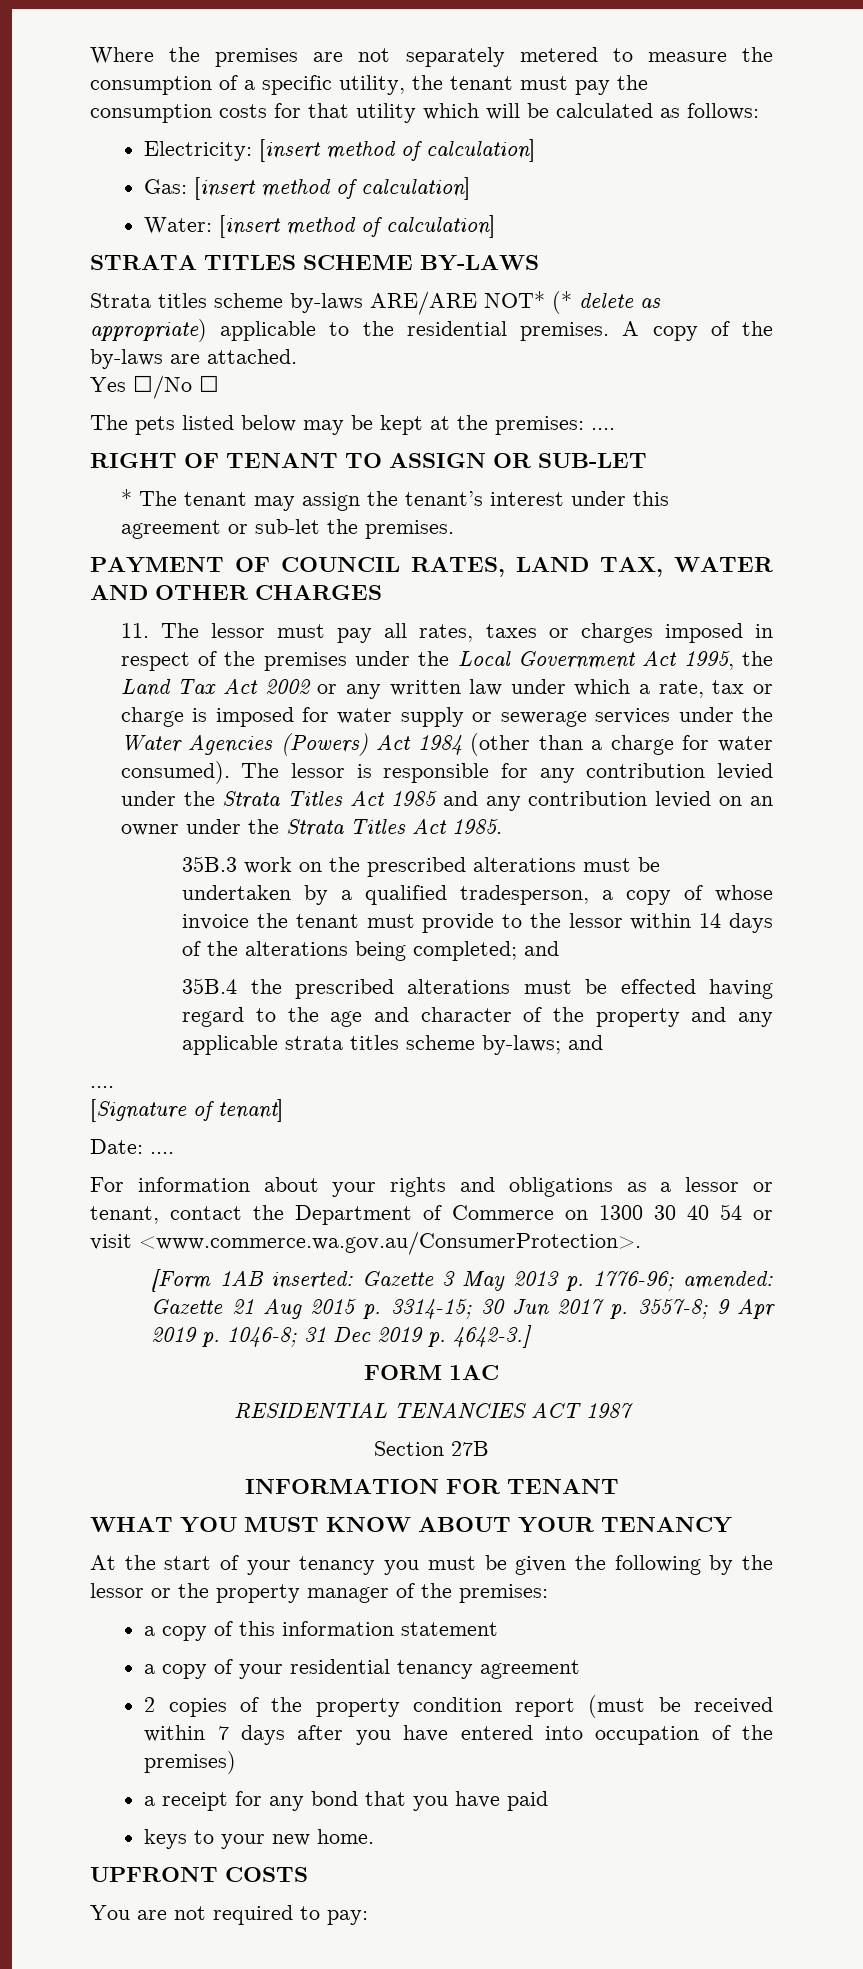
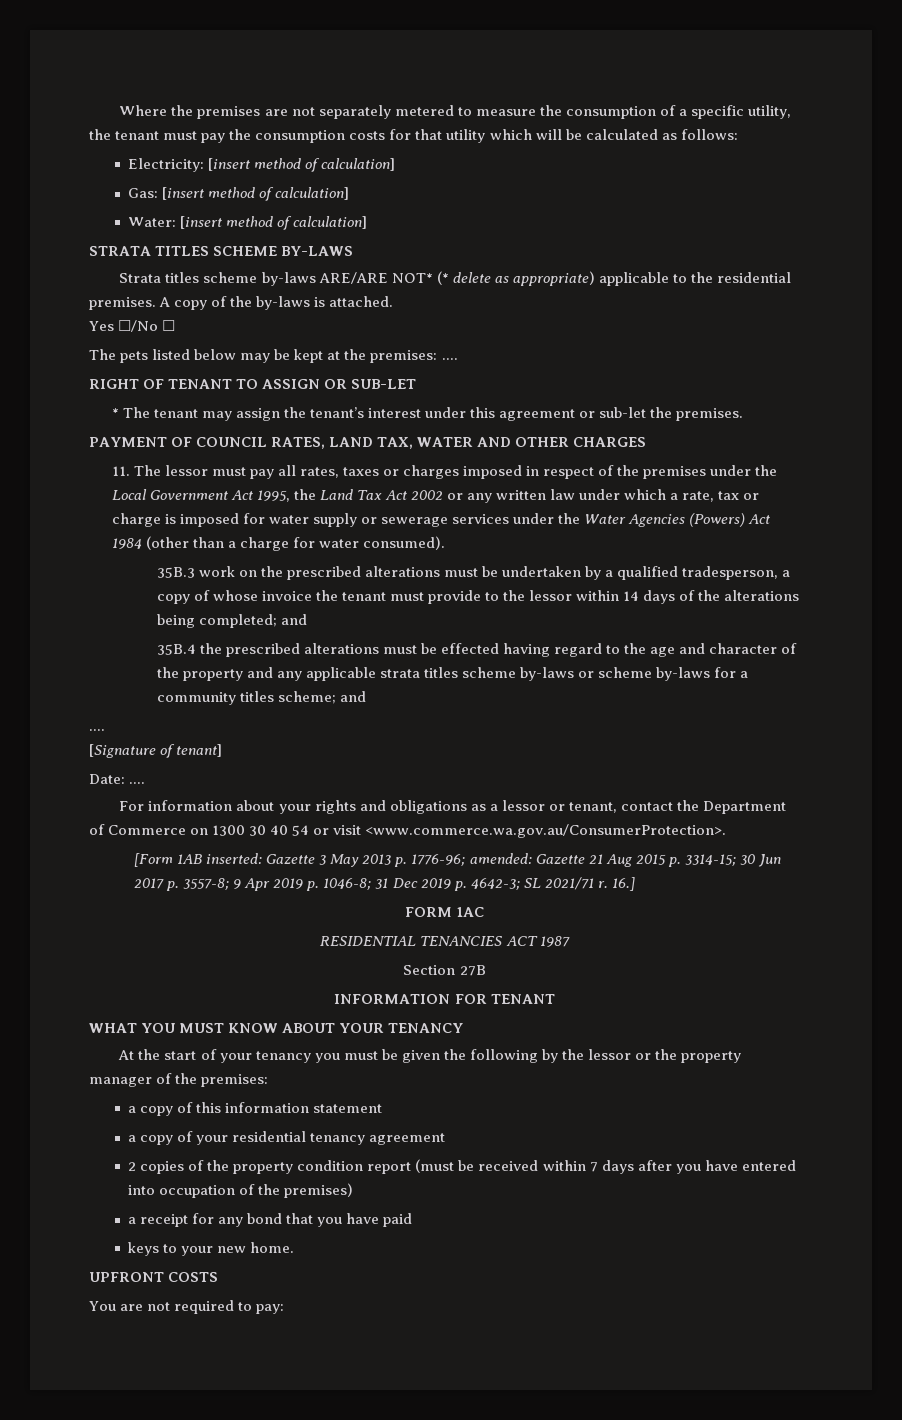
- A copy of the by-laws are attached.
+ A copy of the by-laws is attached.
- The lessor is responsible for any contribution levied under the Strata Titles Act 1985 and any contribution levied on an owner under the Strata Titles Act 1985.
- 35B.4 the prescribed alterations must be effected having regard to the age and character of the property and any applicable strata titles scheme by-laws; and
+ 35B.4 the prescribed alterations must be effected having regard to the age and character of the property and any applicable strata titles scheme by-laws or scheme by-laws for a community titles scheme; and
- [Form 1AB inserted: Gazette 3 May 2013 p. 1776-96; amended: Gazette 21 Aug 2015 p. 3314-15; 30 Jun 2017 p. 3557-8; 9 Apr 2019 p. 1046-8; 31 Dec 2019 p. 4642-3.]
+ [Form 1AB inserted: Gazette 3 May 2013 p. 1776-96; amended: Gazette 21 Aug 2015 p. 3314-15; 30 Jun 2017 p. 3557-8; 9 Apr 2019 p. 1046-8; 31 Dec 2019 p. 4642-3; SL 2021/71 r. 16.]

